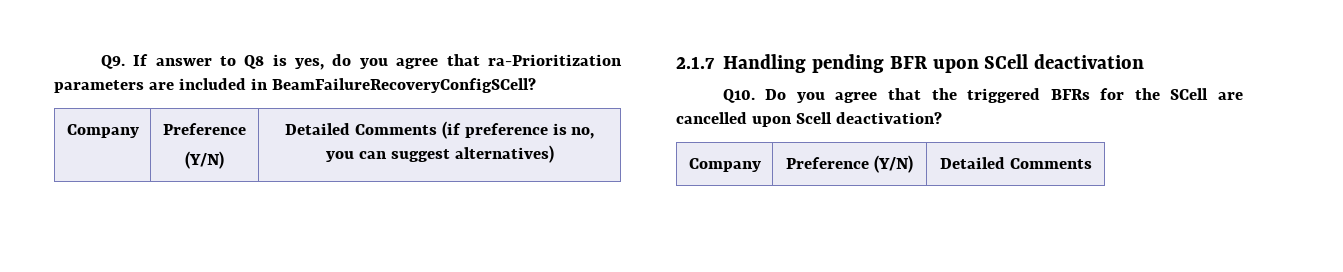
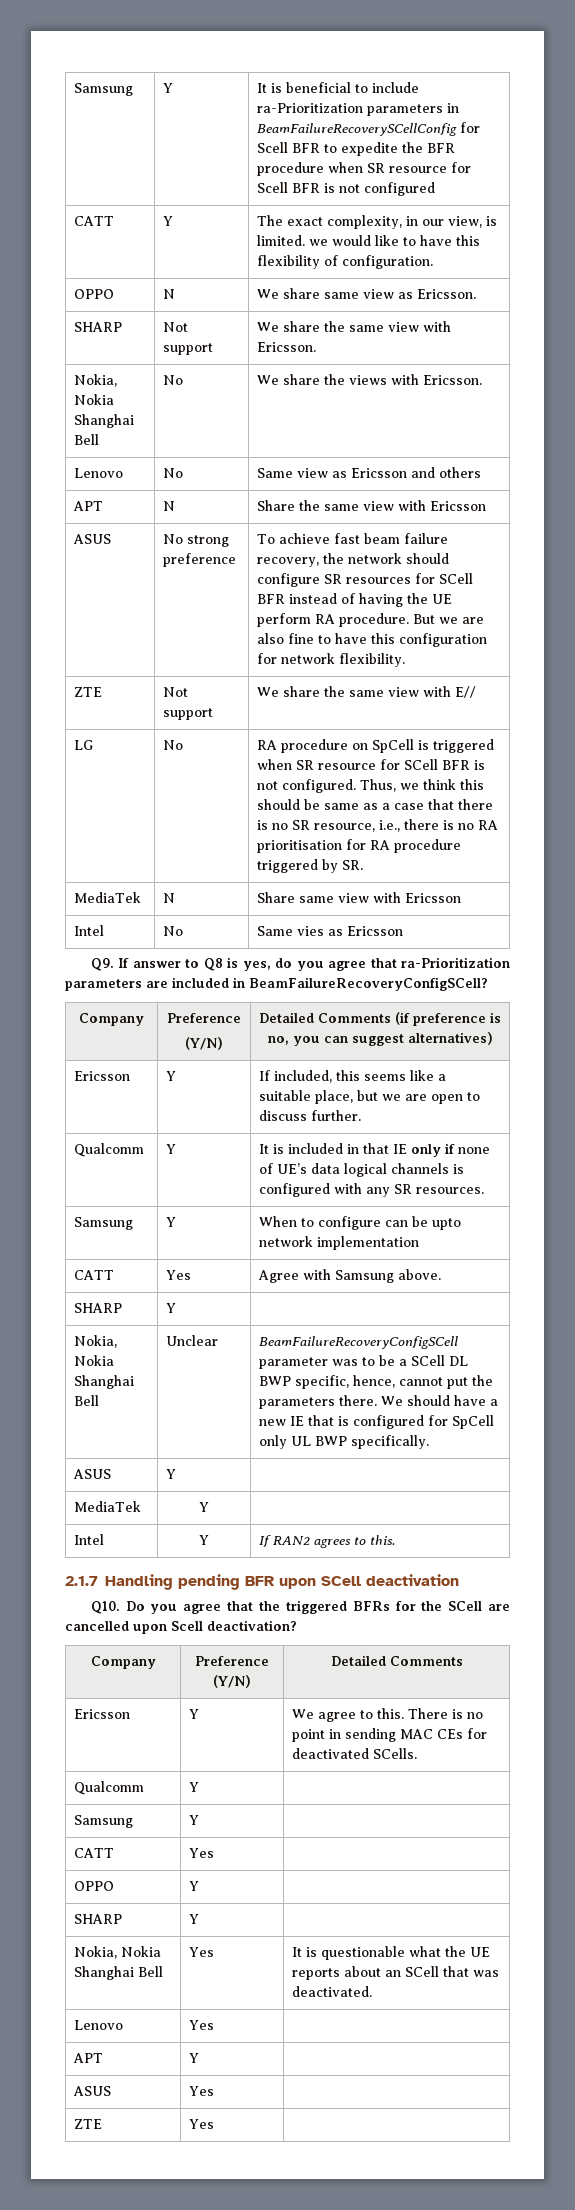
+ Samsung | Y | It is beneficial to include ra-Prioritization parameters in BeamFailureRecoverySCellConfig for Scell BFR to expedite the BFR procedure when SR resource for Scell BFR is not configured
+ CATT | Y | The exact complexity, in our view, is limited. we would like to have this flexibility of configuration.
+ OPPO | N | We share same view as Ericsson.
+ SHARP | Not support | We share the same view with Ericsson.
+ Nokia, Nokia Shanghai Bell | No | We share the views with Ericsson.
+ Lenovo | No | Same view as Ericsson and others
+ APT | N | Share the same view with Ericsson
+ ASUS | No strong preference | To achieve fast beam failure recovery, the network should configure SR resources for SCell BFR instead of having the UE perform RA procedure. But we are also fine to have this configuration for network flexibility.
+ ZTE | Not support | We share the same view with E//
+ LG | No | RA procedure on SpCell is triggered when SR resource for SCell BFR is not configured. Thus, we think this should be same as a case that there is no SR resource, i.e., there is no RA prioritisation for RA procedure triggered by SR.
+ MediaTek | N | Share same view with Ericsson
+ Intel | No | Same vies as Ericsson
+ Ericsson | Y | If included, this seems like a suitable place, but we are open to discuss further.
+ Qualcomm | Y | It is included in that IE only if none of UE’s data logical channels is configured with any SR resources.
+ Samsung | Y | When to configure can be upto network implementation
+ CATT | Yes | Agree with Samsung above.
+ SHARP | Y |
+ Nokia, Nokia Shanghai Bell | Unclear | BeamFailureRecoveryConfigSCell parameter was to be a SCell DL BWP specific, hence, cannot put the parameters there. We should have a new IE that is configured for SpCell only UL BWP specifically.
+ ASUS | Y |
+ MediaTek | Y |
+ Intel | Y | If RAN2 agrees to this.
+ Ericsson | Y | We agree to this. There is no point in sending MAC CEs for deactivated SCells.
+ Qualcomm | Y |
+ Samsung | Y |
+ CATT | Yes |
+ OPPO | Y |
+ SHARP | Y |
+ Nokia, Nokia Shanghai Bell | Yes | It is questionable what the UE reports about an SCell that was deactivated.
+ Lenovo | Yes |
+ APT | Y |
+ ASUS | Yes |
+ ZTE | Yes |

